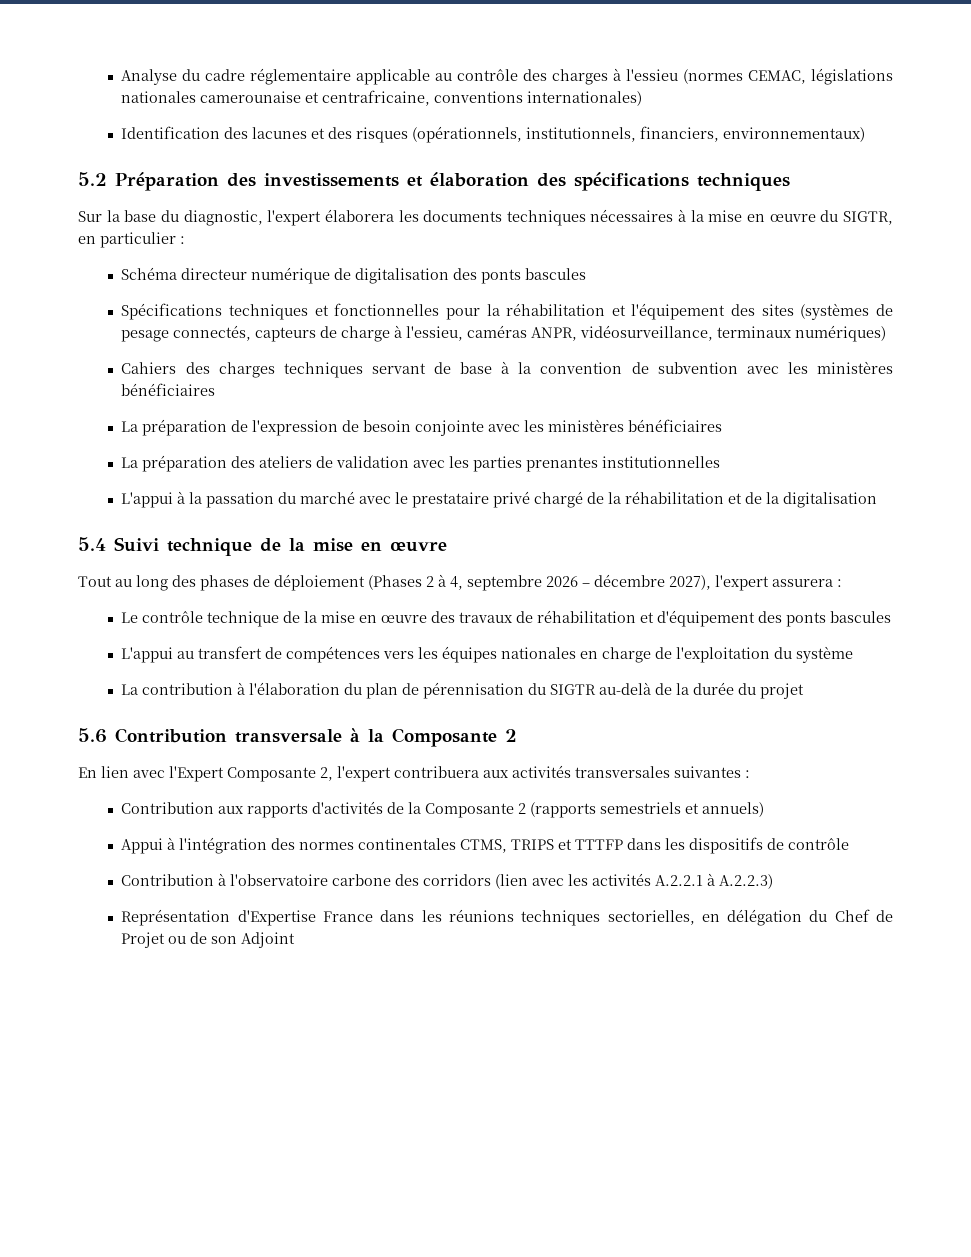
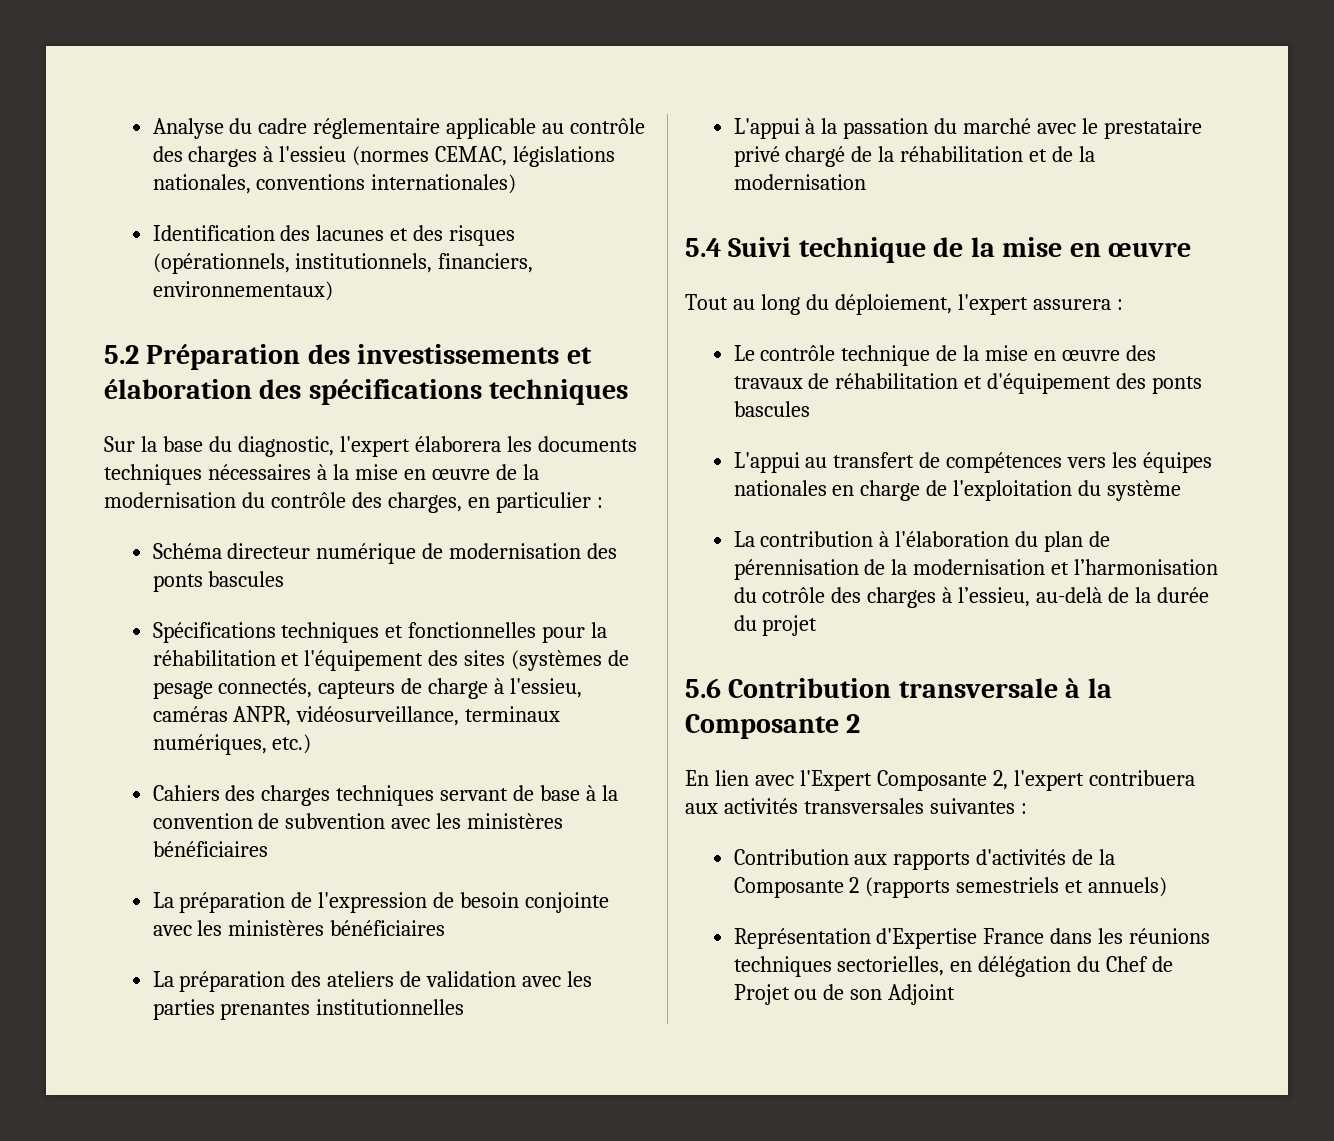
- Analyse du cadre réglementaire applicable au contrôle des charges à l'essieu (normes CEMAC, législations nationales camerounaise et centrafricaine, conventions internationales)
+ Analyse du cadre réglementaire applicable au contrôle des charges à l'essieu (normes CEMAC, législations nationales, conventions internationales)
- Sur la base du diagnostic, l'expert élaborera les documents techniques nécessaires à la mise en œuvre du SIGTR, en particulier :
+ Sur la base du diagnostic, l'expert élaborera les documents techniques nécessaires à la mise en œuvre de la modernisation du contrôle des charges, en particulier :
- Schéma directeur numérique de digitalisation des ponts bascules
+ Schéma directeur numérique de modernisation des ponts bascules
- Spécifications techniques et fonctionnelles pour la réhabilitation et l'équipement des sites (systèmes de pesage connectés, capteurs de charge à l'essieu, caméras ANPR, vidéosurveillance, terminaux numériques)
+ Spécifications techniques et fonctionnelles pour la réhabilitation et l'équipement des sites (systèmes de pesage connectés, capteurs de charge à l'essieu, caméras ANPR, vidéosurveillance, terminaux numériques, etc.)
- L'appui à la passation du marché avec le prestataire privé chargé de la réhabilitation et de la digitalisation
+ L'appui à la passation du marché avec le prestataire privé chargé de la réhabilitation et de la modernisation
- Tout au long des phases de déploiement (Phases 2 à 4, septembre 2026 – décembre 2027), l'expert assurera :
+ Tout au long du déploiement, l'expert assurera :
- La contribution à l'élaboration du plan de pérennisation du SIGTR au-delà de la durée du projet
+ La contribution à l'élaboration du plan de pérennisation de la modernisation et l’harmonisation du cotrôle des charges à l’essieu, au-delà de la durée du projet
- Appui à l'intégration des normes continentales CTMS, TRIPS et TTTFP dans les dispositifs de contrôle
- Contribution à l'observatoire carbone des corridors (lien avec les activités A.2.2.1 à A.2.2.3)

